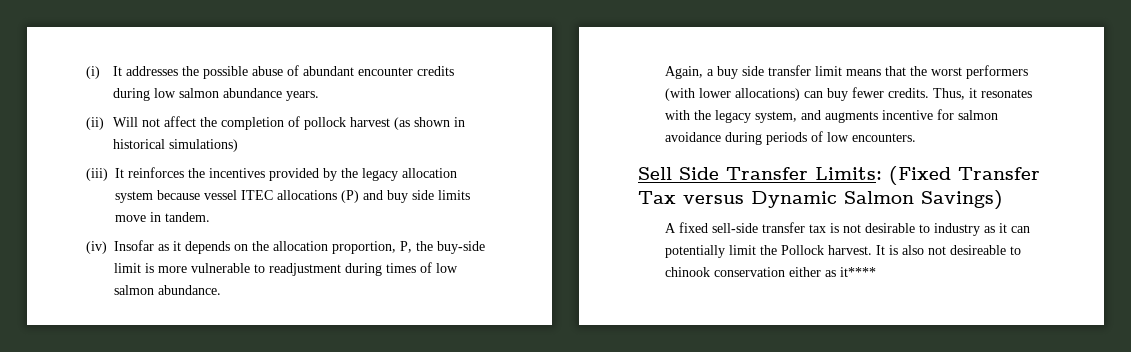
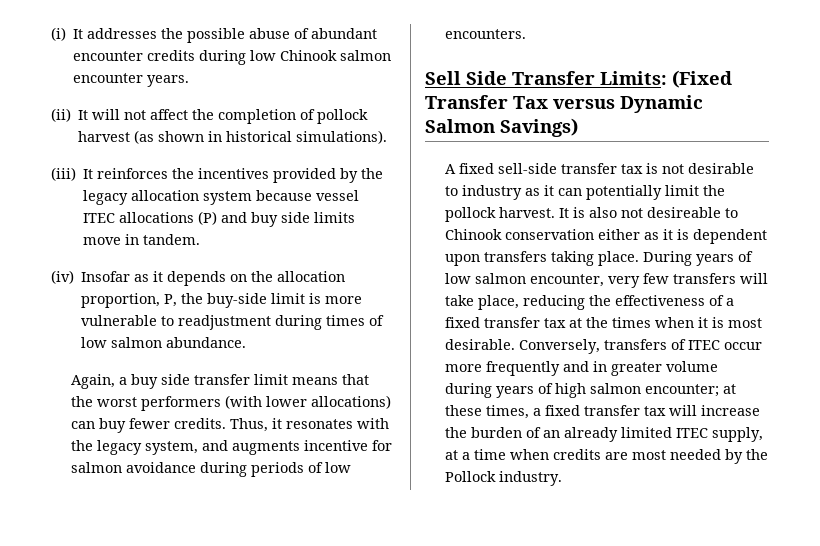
- (i) It addresses the possible abuse of abundant encounter credits during low salmon abundance years.
+ (i) It addresses the possible abuse of abundant encounter credits during low Chinook salmon encounter years.
- (ii) Will not affect the completion of pollock harvest (as shown in historical simulations)
+ (ii) It will not affect the completion of pollock harvest (as shown in historical simulations).
- A fixed sell-side transfer tax is not desirable to industry as it can potentially limit the Pollock harvest.
+ A fixed sell-side transfer tax is not desirable to industry as it can potentially limit the pollock harvest.
- It is also not desireable to chinook conservation either as it****
+ It is also not desireable to Chinook conservation either as it is dependent upon transfers taking place. During years of low salmon encounter, very few transfers will take place, reducing the effectiveness of a fixed transfer tax at the times when it is most desirable. Conversely, transfers of ITEC occur more frequently and in greater volume during years of high salmon encounter; at these times, a fixed transfer tax will increase the burden of an already limited ITEC supply, at a time when credits are most needed by the Pollock industry.

